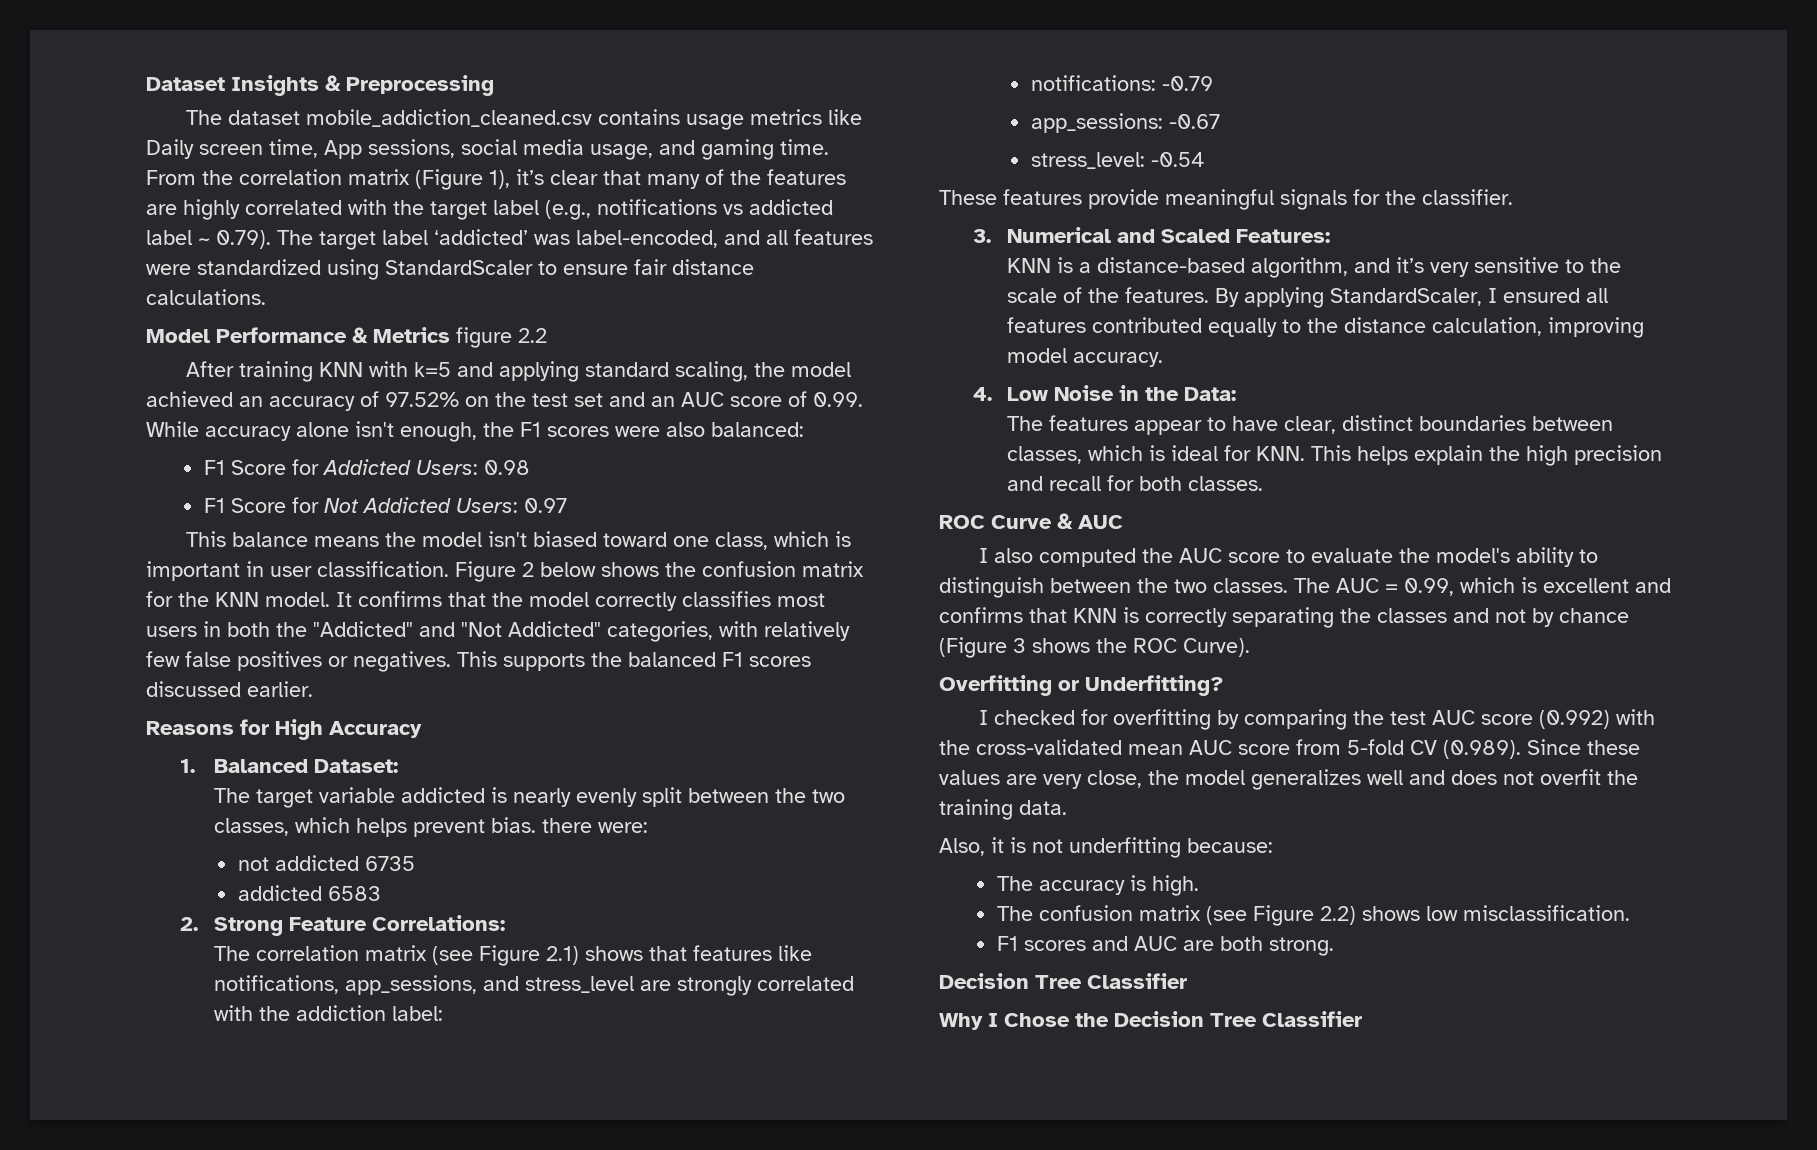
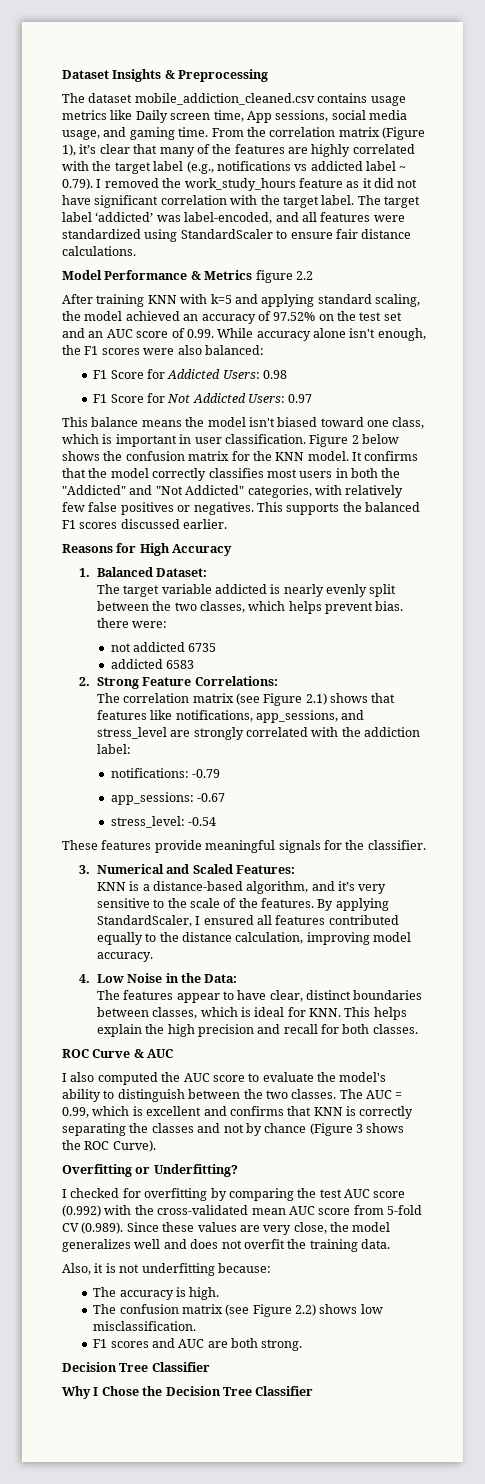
- From the correlation matrix (Figure 1), it’s clear that many of the features are highly correlated with the target label (e.g., notifications vs addicted label ~ 0.79). The target label ‘addicted’ was label-encoded, and all features were standardized using StandardScaler to ensure fair distance calculations.
+ From the correlation matrix (Figure 1), it’s clear that many of the features are highly correlated with the target label (e.g., notifications vs addicted label ~ 0.79). I removed the work_study_hours feature as it did not have significant correlation with the target label. The target label ‘addicted’ was label-encoded, and all features were standardized using StandardScaler to ensure fair distance calculations.

